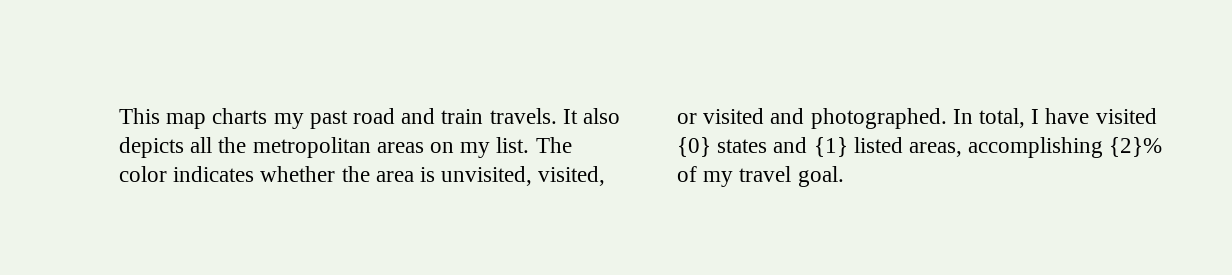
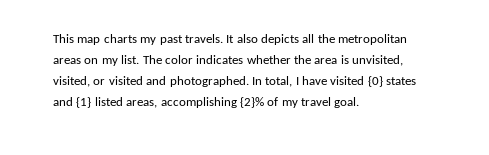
- This map charts my past road and train travels.
+ This map charts my past travels.

